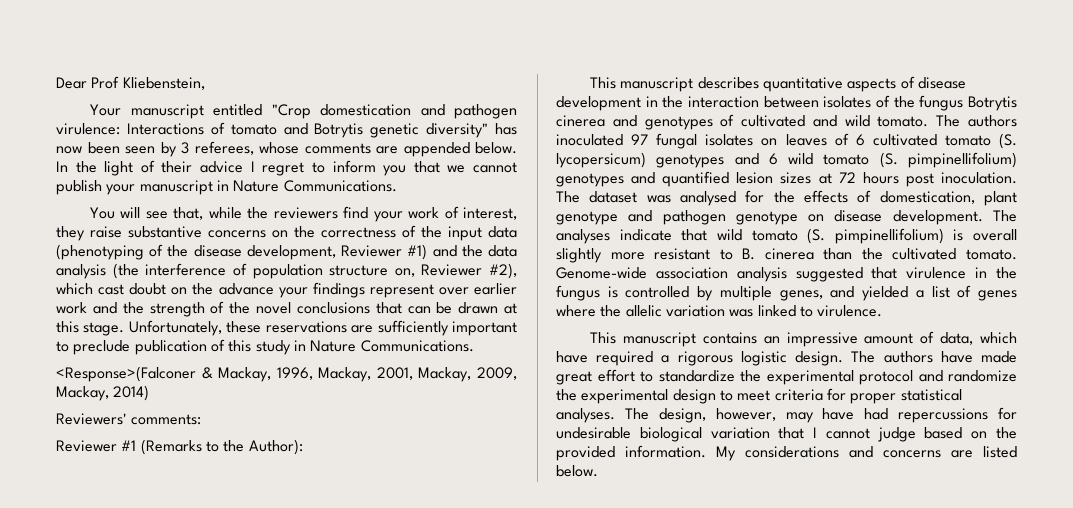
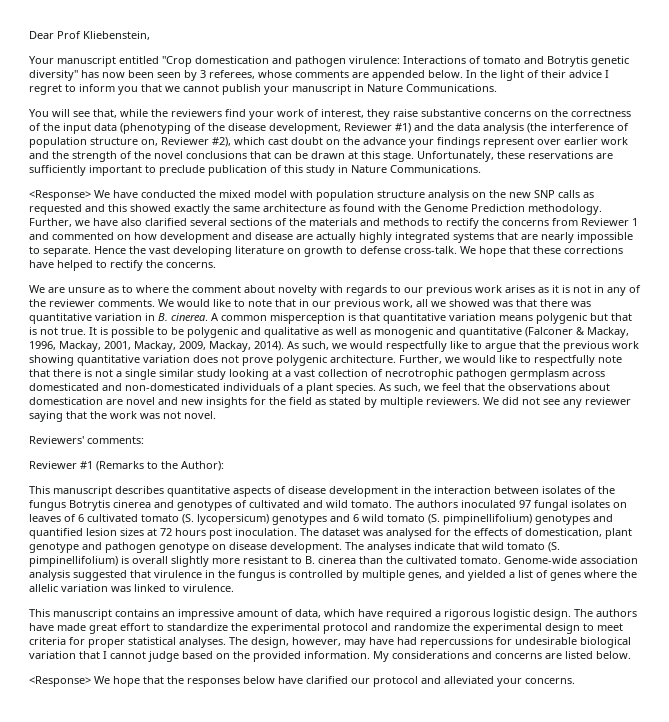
- <Response>(Falconer & Mackay, 1996, Mackay, 2001, Mackay, 2009, Mackay, 2014)
+ <Response> We have conducted the mixed model with population structure analysis on the new SNP calls as requested and this showed exactly the same architecture as found with the Genome Prediction methodology. Further, we have also clarified several sections of the materials and methods to rectify the concerns from Reviewer 1 and commented on how development and disease are actually highly integrated systems that are nearly impossible to separate. Hence the vast developing literature on growth to defense cross-talk. We hope that these corrections have helped to rectify the concerns.
+ We are unsure as to where the comment about novelty with regards to our previous work arises as it is not in any of the reviewer comments. We would like to note that in our previous work, all we showed was that there was quantitative variation in B. cinerea. A common misperception is that quantitative variation means polygenic but that is not true. It is possible to be polygenic and qualitative as well as monogenic and quantitative (Falconer & Mackay, 1996, Mackay, 2001, Mackay, 2009, Mackay, 2014). As such, we would respectfully like to argue that the previous work showing quantitative variation does not prove polygenic architecture. Further, we would like to respectfully note that there is not a single similar study looking at a vast collection of necrotrophic pathogen germplasm across domesticated and non-domesticated individuals of a plant species. As such, we feel that the observations about domestication are novel and new insights for the field as stated by multiple reviewers. We did not see any reviewer saying that the work was not novel.
+ <Response> We hope that the responses below have clarified our protocol and alleviated your concerns.

